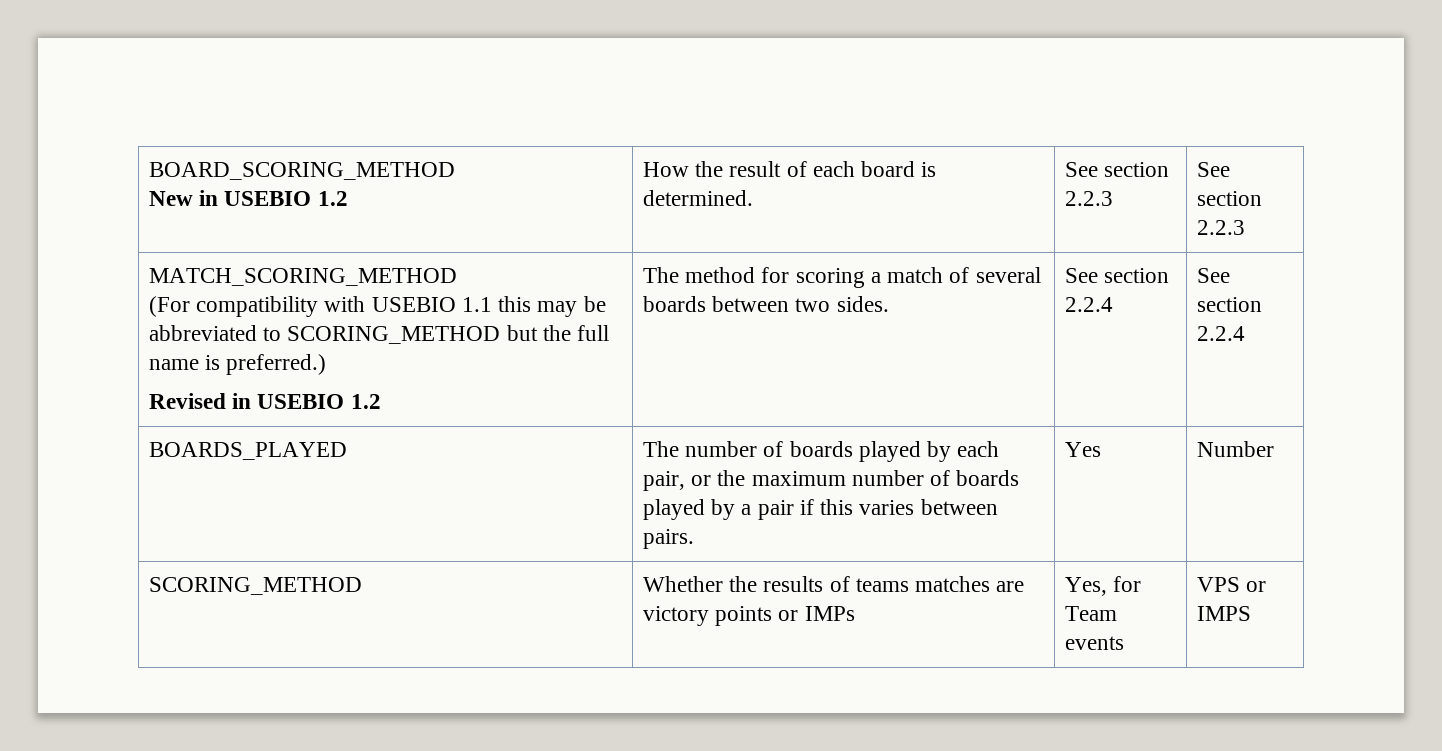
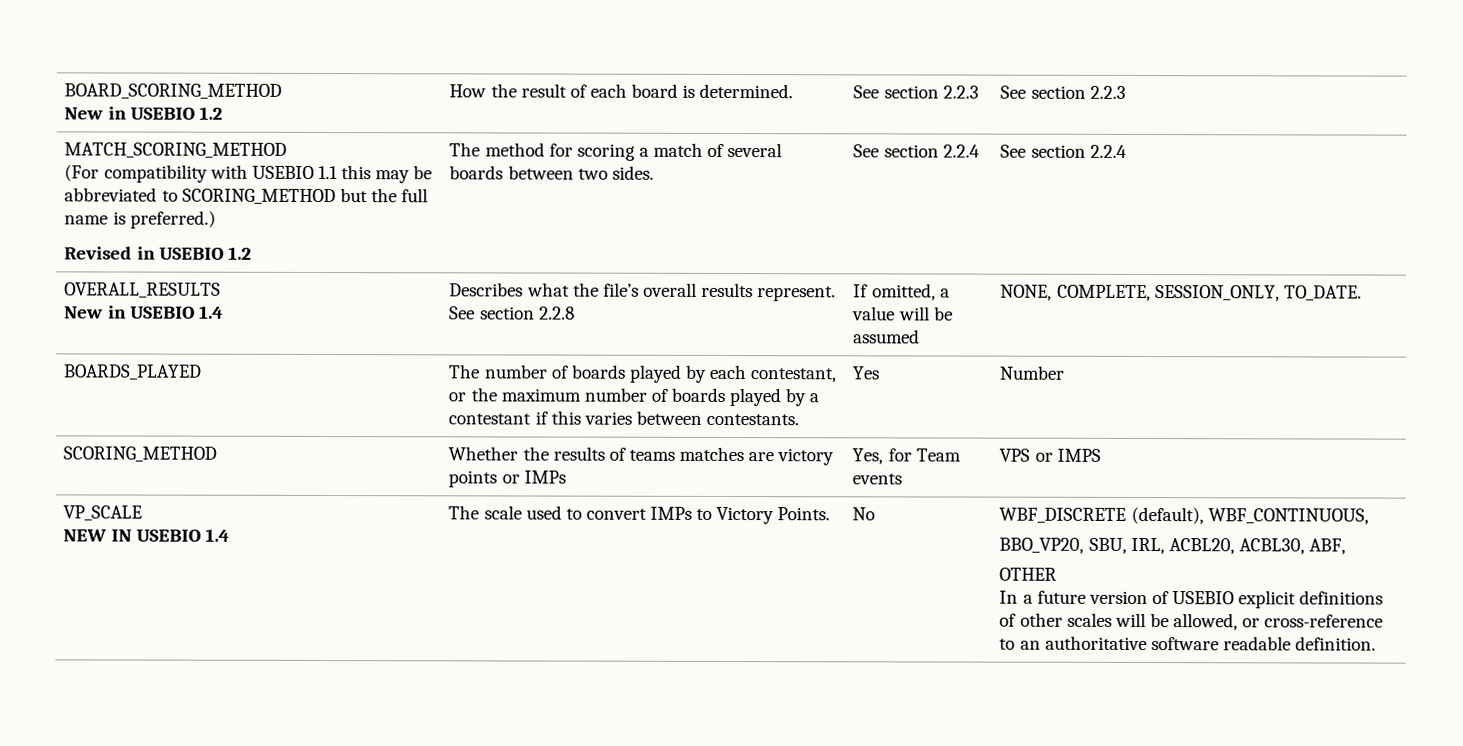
+ OVERALL_RESULTS
+ New in USEBIO 1.4 | Describes what the file’s overall results represent. See section 2.2.8 | If omitted, a value will be assumed | NONE, COMPLETE, SESSION_ONLY, TO_DATE.
- BOARDS_PLAYED | The number of boards played by each pair, or the maximum number of boards played by a pair if this varies between pairs. | Yes | Number
+ BOARDS_PLAYED | The number of boards played by each contestant, or the maximum number of boards played by a contestant if this varies between contestants. | Yes | Number
+ VP_SCALE
+ NEW IN USEBIO 1.4 | The scale used to convert IMPs to Victory Points. | No | WBF_DISCRETE (default), WBF_CONTINUOUS,
+ BBO_VP20, SBU, IRL, ACBL20, ACBL30, ABF,
+ OTHER
+ In a future version of USEBIO explicit definitions of other scales will be allowed, or cross-reference to an authoritative software readable definition.

